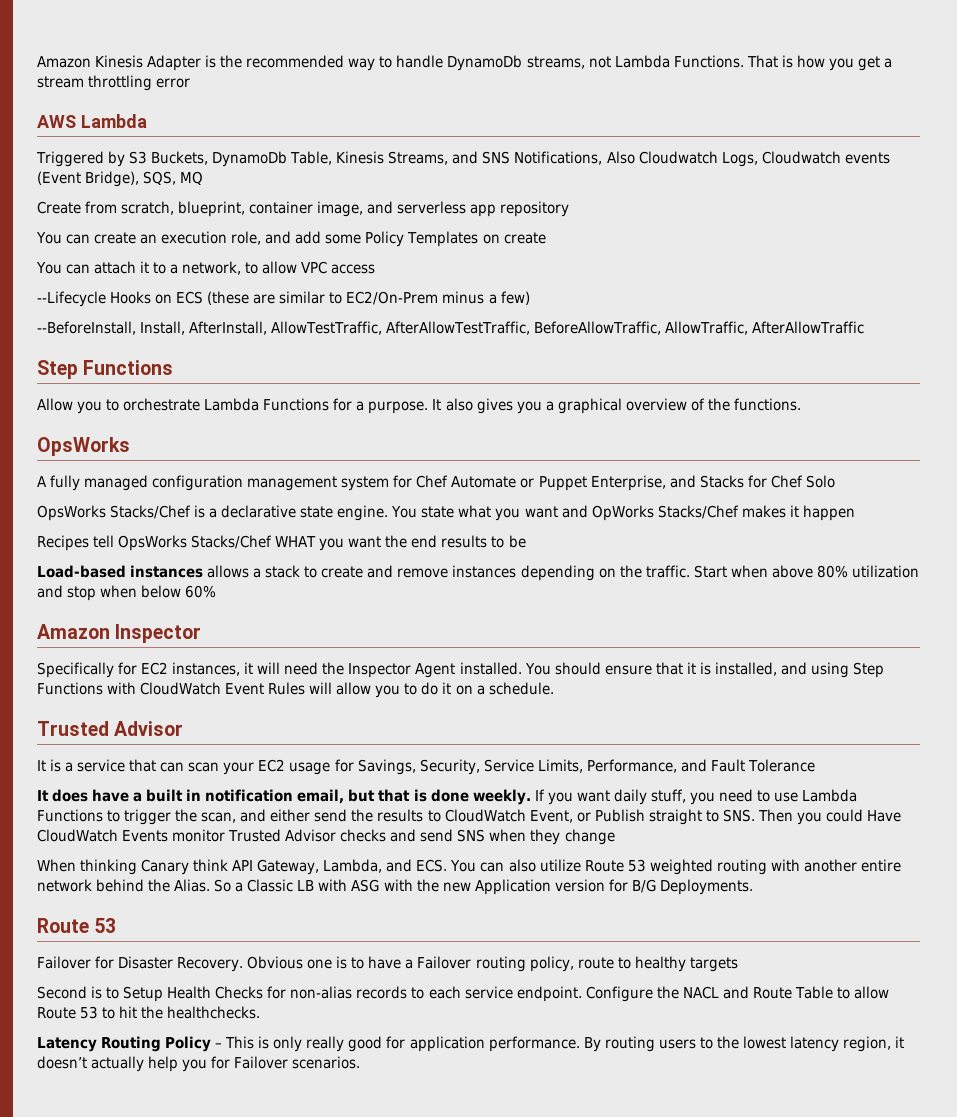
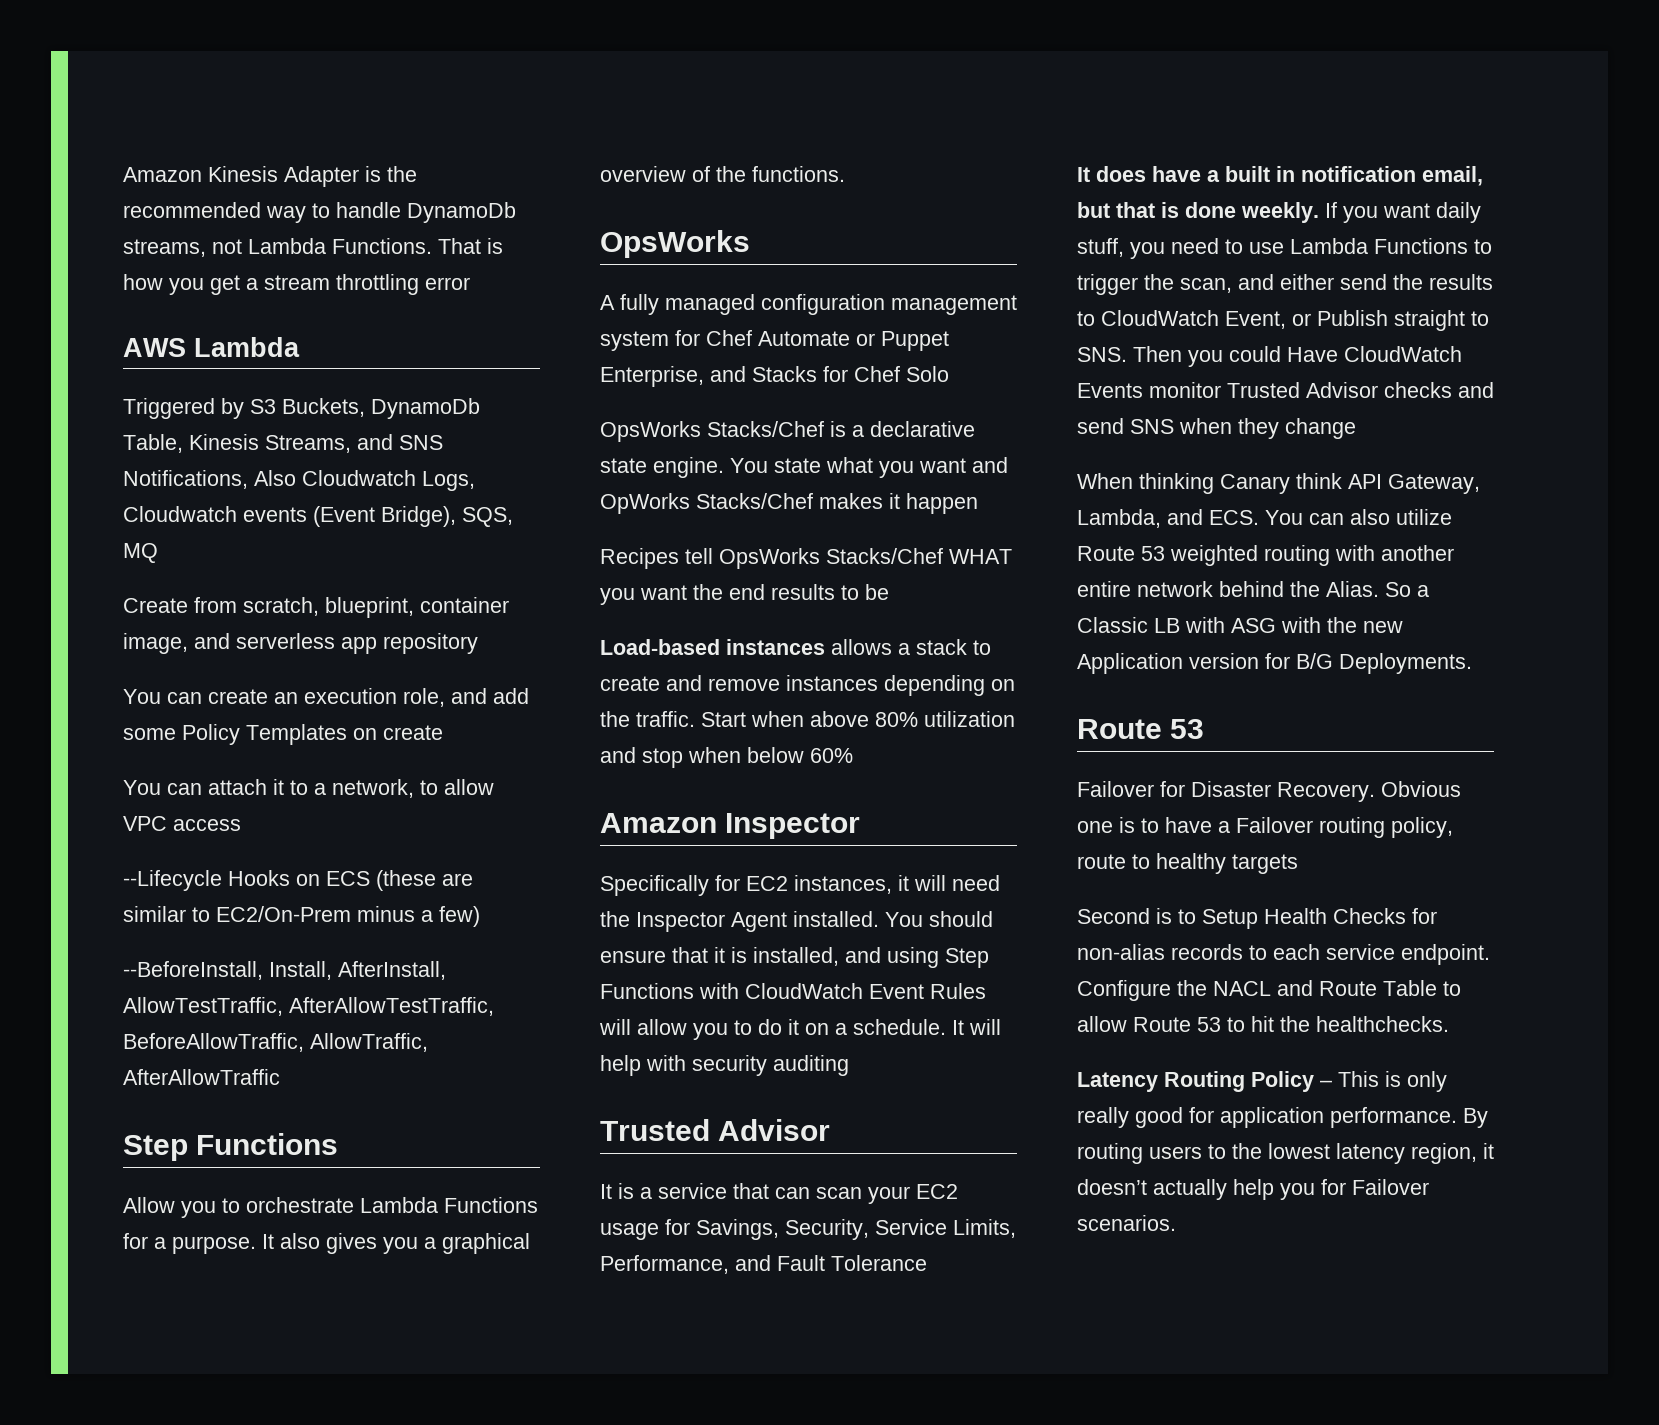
+ It will help with security auditing

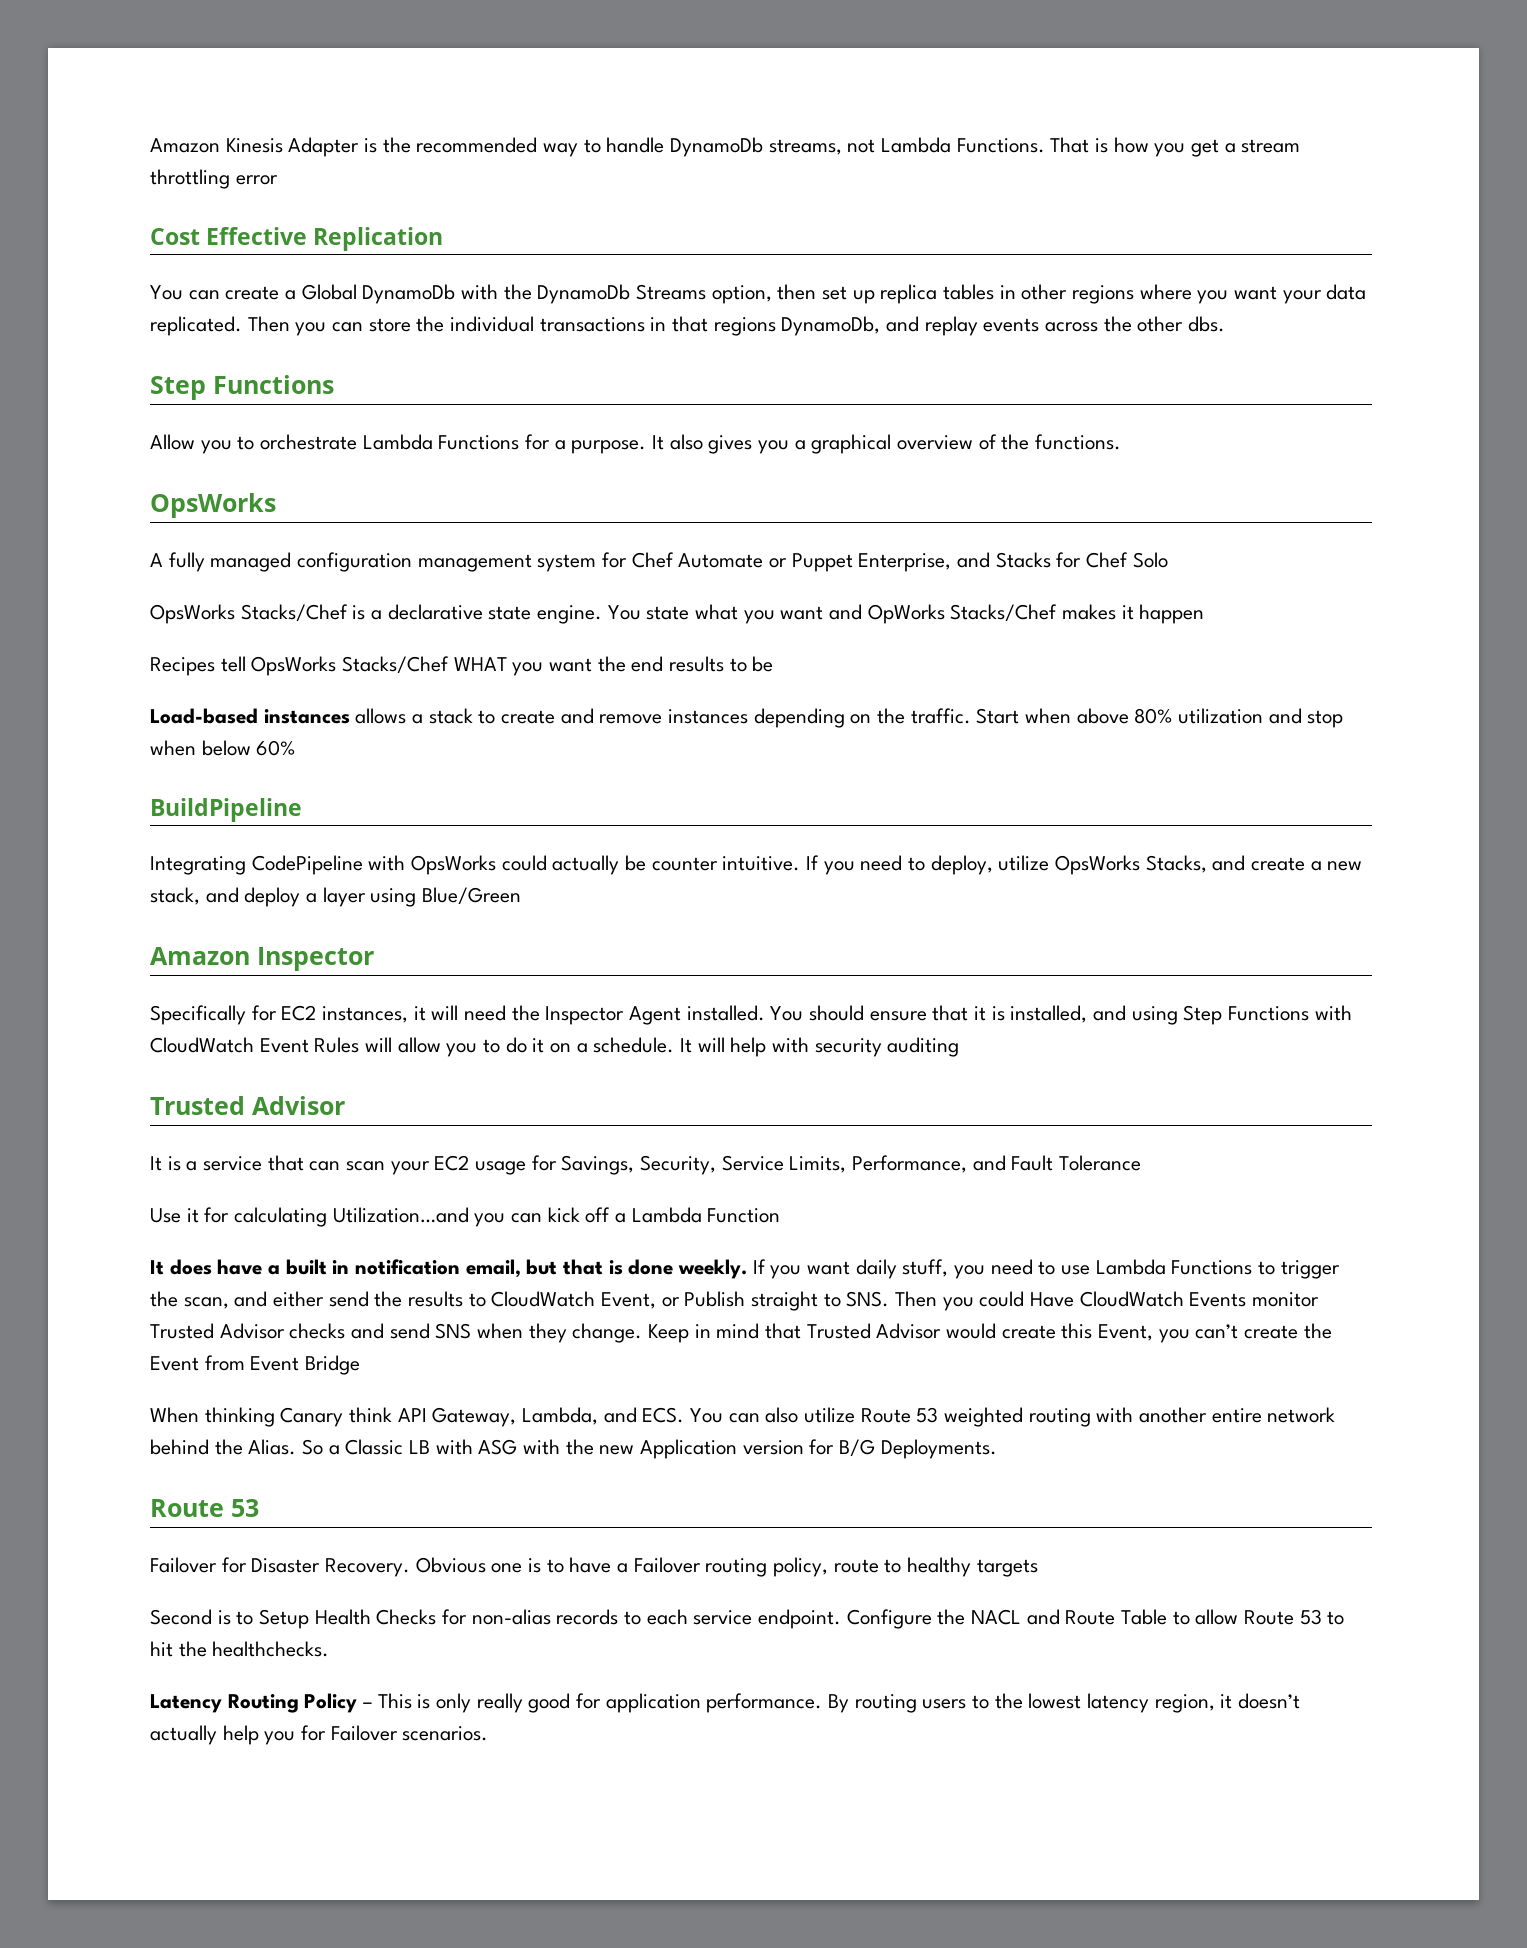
- AWS Lambda
- Triggered by S3 Buckets, DynamoDb Table, Kinesis Streams, and SNS Notifications, Also Cloudwatch Logs, Cloudwatch events (Event Bridge), SQS, MQ
- Create from scratch, blueprint, container image, and serverless app repository
- You can create an execution role, and add some Policy Templates on create
- You can attach it to a network, to allow VPC access
- --Lifecycle Hooks on ECS (these are similar to EC2/On-Prem minus a few)
- --BeforeInstall, Install, AfterInstall, AllowTestTraffic, AfterAllowTestTraffic, BeforeAllowTraffic, AllowTraffic, AfterAllowTraffic
+ Cost Effective Replication
+ You can create a Global DynamoDb with the DynamoDb Streams option, then set up replica tables in other regions where you want your data replicated. Then you can store the individual transactions in that regions DynamoDb, and replay events across the other dbs.
+ BuildPipeline
+ Integrating CodePipeline with OpsWorks could actually be counter intuitive. If you need to deploy, utilize OpsWorks Stacks, and create a new stack, and deploy a layer using Blue/Green
+ Use it for calculating Utilization…and you can kick off a Lambda Function
- If you want daily stuff, you need to use Lambda Functions to trigger the scan, and either send the results to CloudWatch Event, or Publish straight to SNS. Then you could Have CloudWatch Events monitor Trusted Advisor checks and send SNS when they change
+ If you want daily stuff, you need to use Lambda Functions to trigger the scan, and either send the results to CloudWatch Event, or Publish straight to SNS. Then you could Have CloudWatch Events monitor Trusted Advisor checks and send SNS when they change. Keep in mind that Trusted Advisor would create this Event, you can’t create the Event from Event Bridge

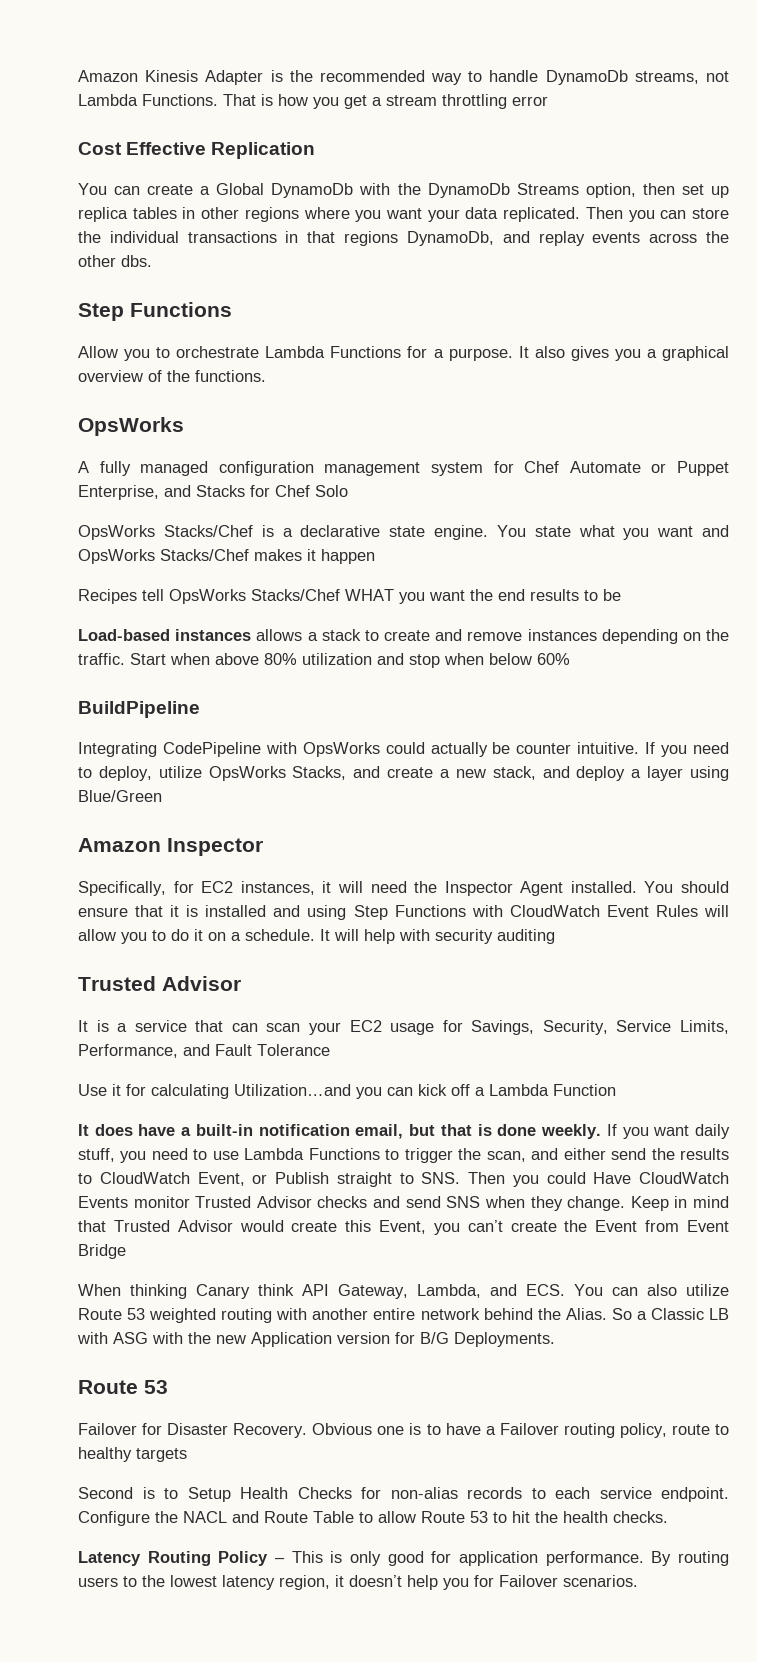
- You state what you want and OpWorks Stacks/Chef makes it happen
+ You state what you want and OpsWorks Stacks/Chef makes it happen
- Specifically for EC2 instances, it will need the Inspector Agent installed.
+ Specifically, for EC2 instances, it will need the Inspector Agent installed.
- You should ensure that it is installed, and using Step Functions with CloudWatch Event Rules will allow you to do it on a schedule.
+ You should ensure that it is installed and using Step Functions with CloudWatch Event Rules will allow you to do it on a schedule.
- It does have a built in notification email, but that is done weekly.
+ It does have a built-in notification email, but that is done weekly.
- Configure the NACL and Route Table to allow Route 53 to hit the healthchecks.
+ Configure the NACL and Route Table to allow Route 53 to hit the health checks.
- Latency Routing Policy – This is only really good for application performance.
+ Latency Routing Policy – This is only good for application performance.
- By routing users to the lowest latency region, it doesn’t actually help you for Failover scenarios.
+ By routing users to the lowest latency region, it doesn’t help you for Failover scenarios.

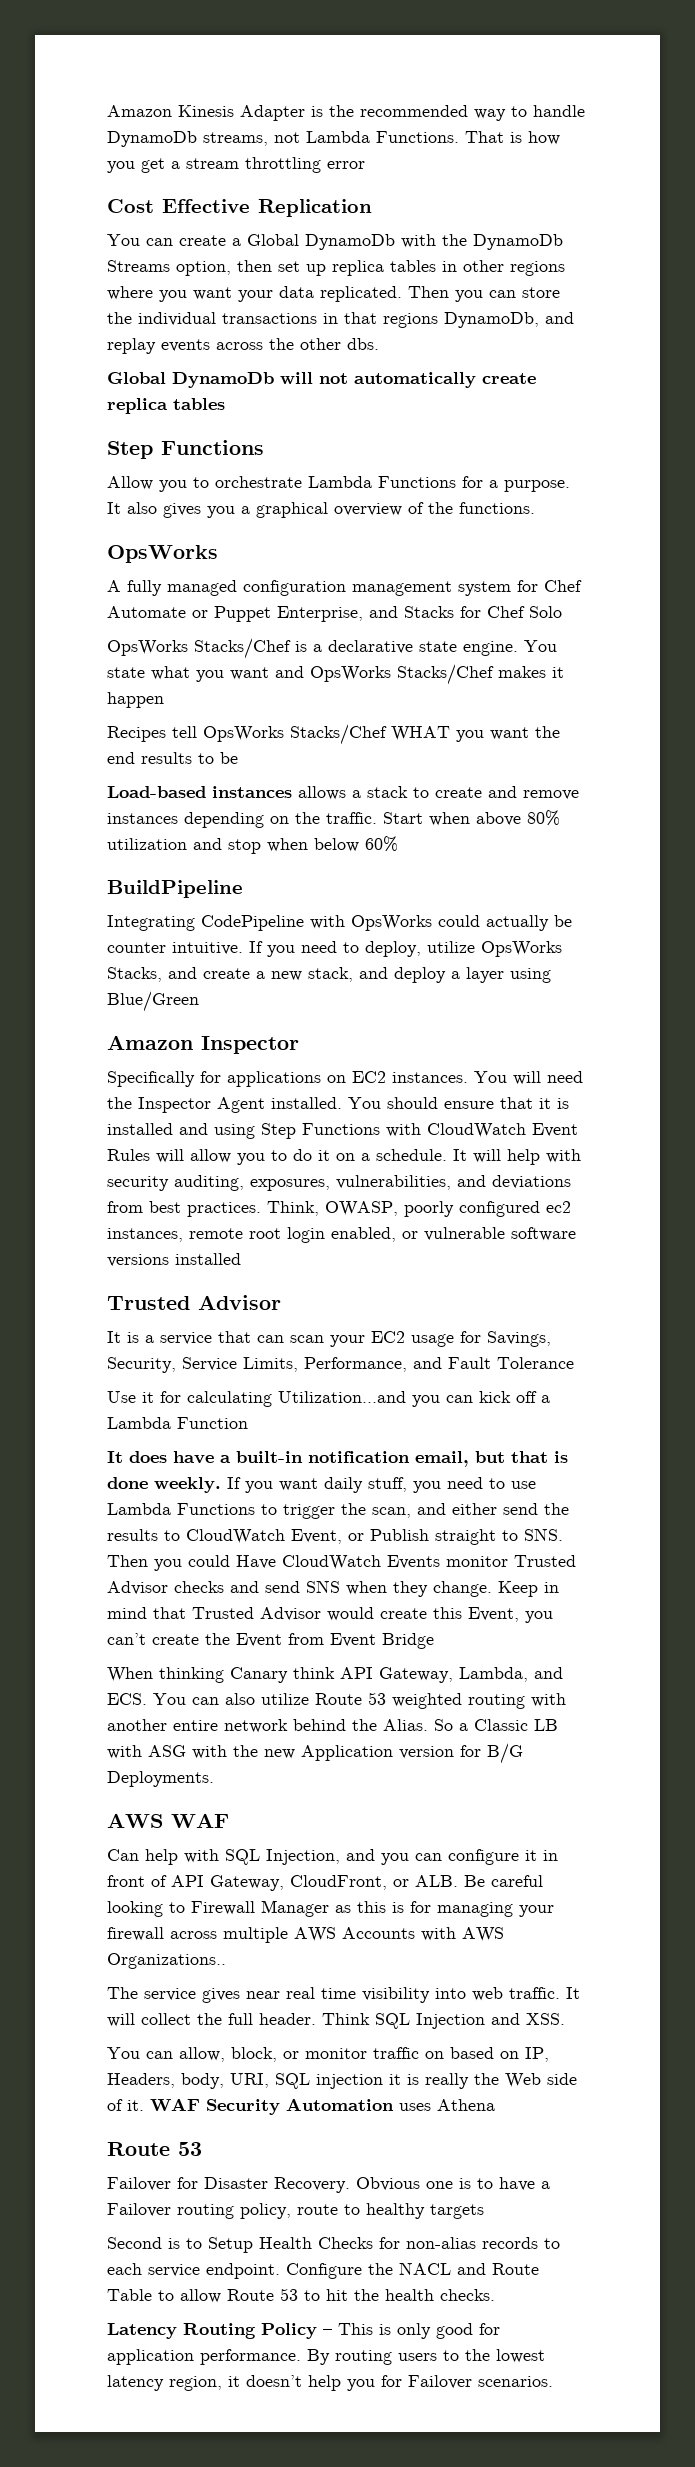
+ Global DynamoDb will not automatically create replica tables
- Specifically, for EC2 instances, it will need the Inspector Agent installed.
+ Specifically for applications on EC2 instances. You will need the Inspector Agent installed.
- It will help with security auditing
+ It will help with security auditing, exposures, vulnerabilities, and deviations from best practices. Think, OWASP, poorly configured ec2 instances, remote root login enabled, or vulnerable software versions installed
+ AWS WAF
+ Can help with SQL Injection, and you can configure it in front of API Gateway, CloudFront, or ALB. Be careful looking to Firewall Manager as this is for managing your firewall across multiple AWS Accounts with AWS Organizations..
+ The service gives near real time visibility into web traffic. It will collect the full header. Think SQL Injection and XSS.
+ You can allow, block, or monitor traffic on based on IP, Headers, body, URI, SQL injection it is really the Web side of it. WAF Security Automation uses Athena

